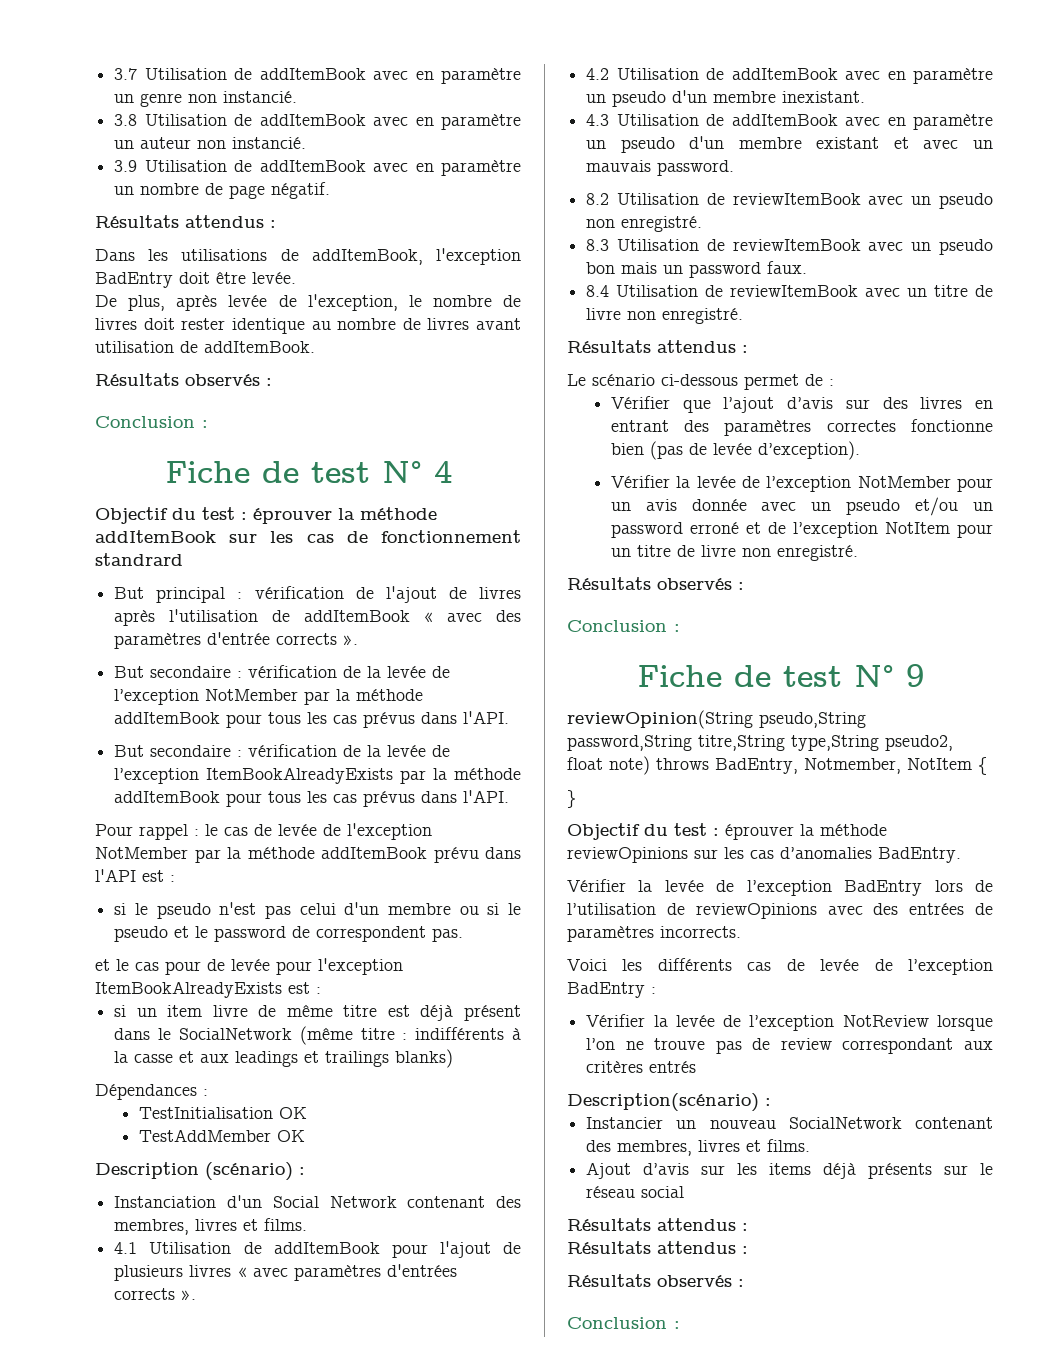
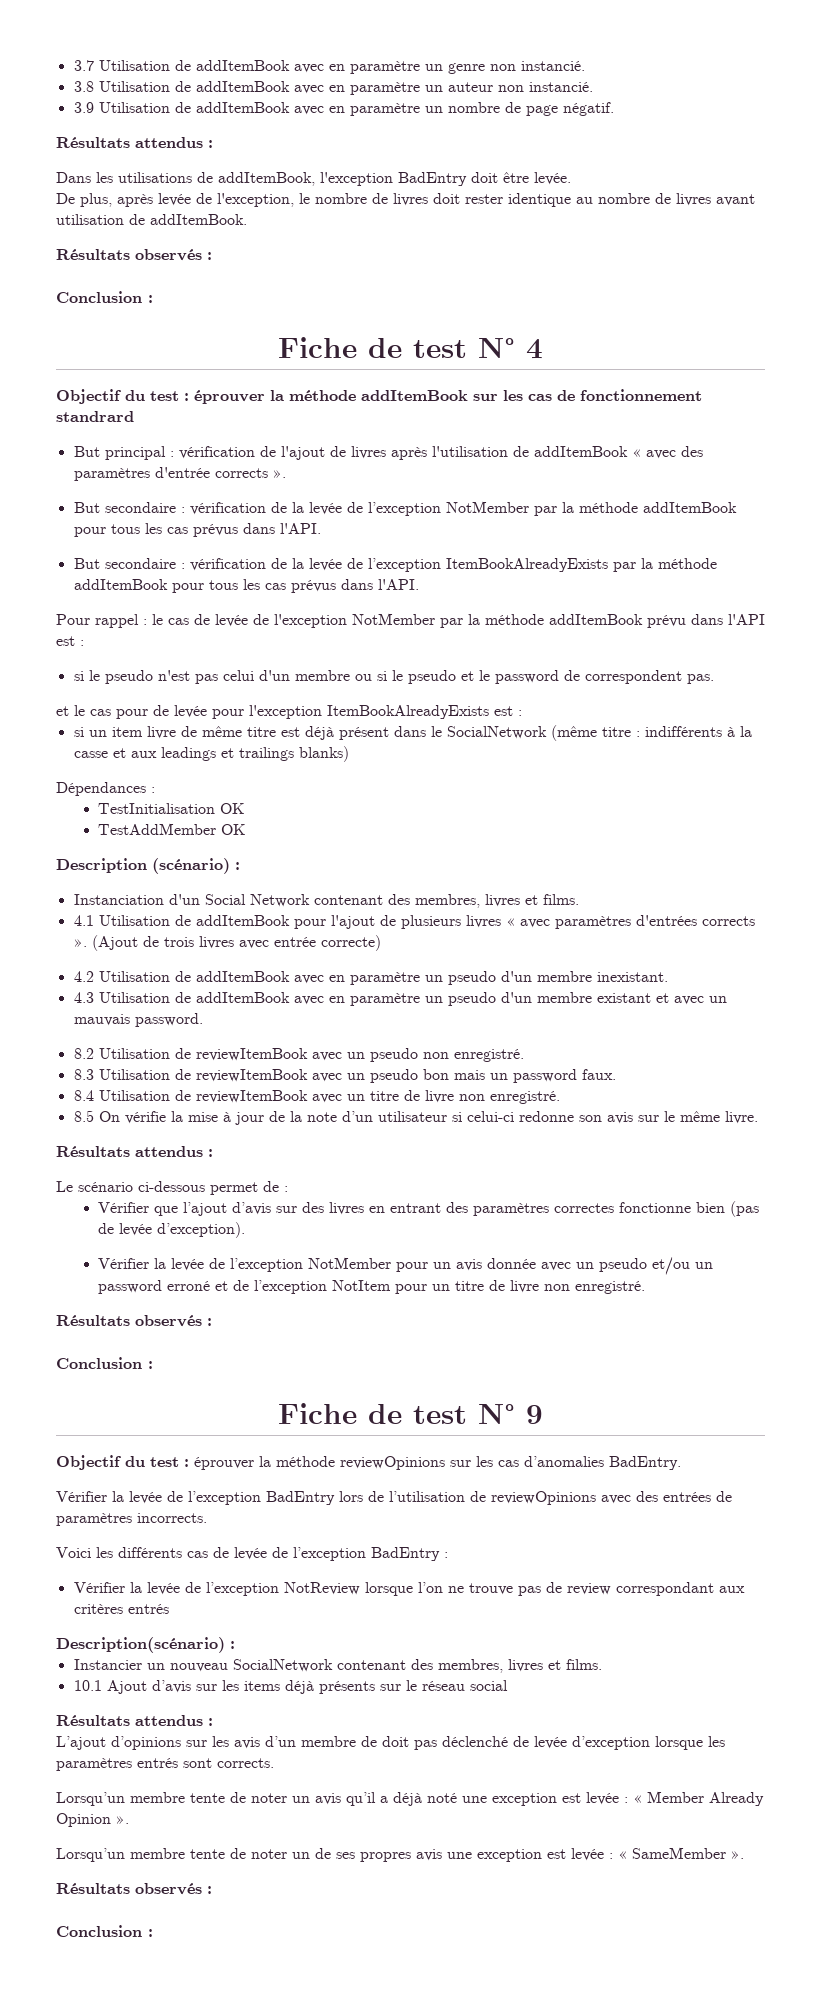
+ (Ajout de trois livres avec entrée correcte)
+ 8.5 On vérifie la mise à jour de la note d’un utilisateur si celui-ci redonne son avis sur le même livre.
- reviewOpinion(String pseudo,String password,String titre,String type,String pseudo2, float note) throws BadEntry, Notmember, NotItem {
- }
- Ajout d’avis sur les items déjà présents sur le réseau social
+ 10.1 Ajout d’avis sur les items déjà présents sur le réseau social
  Résultats attendus :
- Résultats attendus :
+ L’ajout d’opinions sur les avis d’un membre de doit pas déclenché de levée d’exception lorsque les paramètres entrés sont corrects.
+ Lorsqu’un membre tente de noter un avis qu’il a déjà noté une exception est levée : « Member Already Opinion ».
+ Lorsqu’un membre tente de noter un de ses propres avis une exception est levée : « SameMember ».

